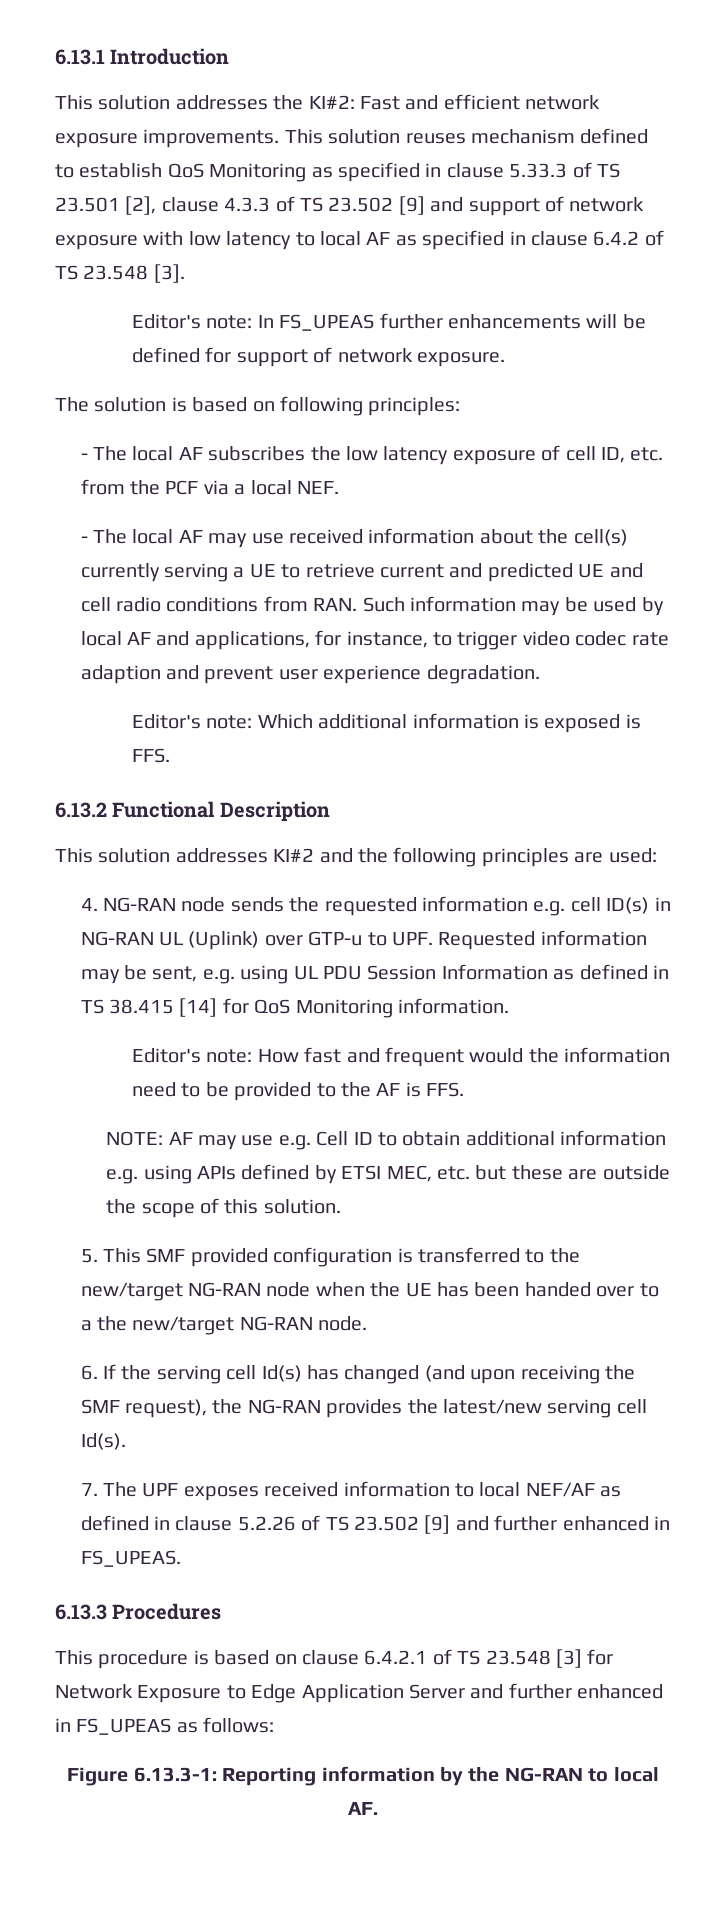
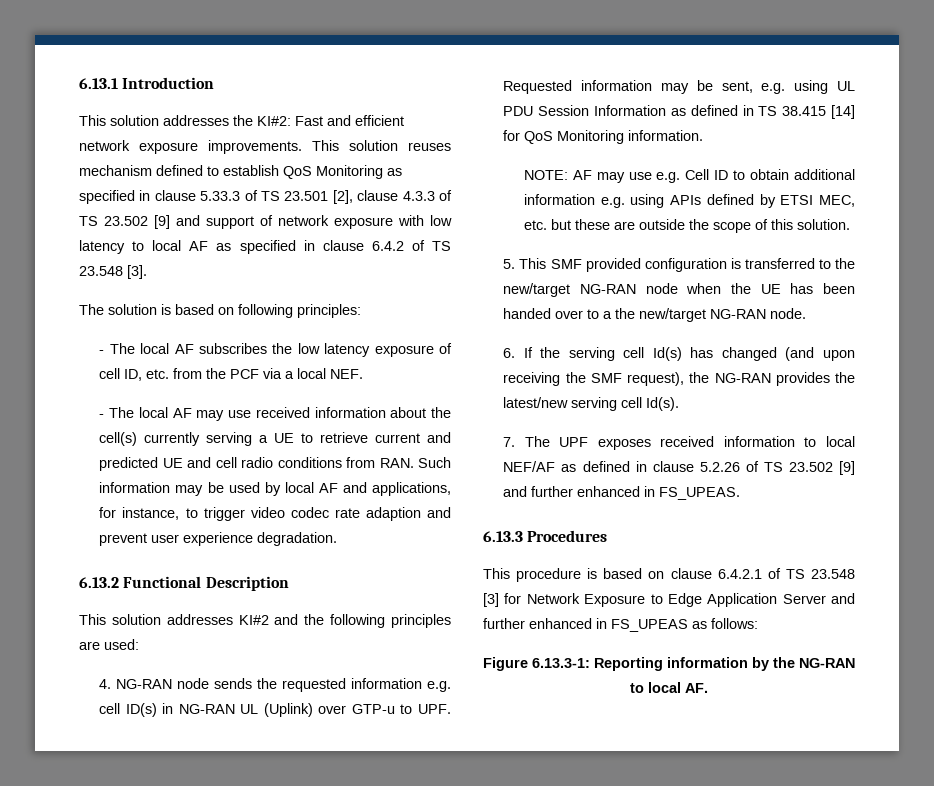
- Editor's note: In FS_UPEAS further enhancements will be defined for support of network exposure.
- Editor's note: Which additional information is exposed is FFS.
- Editor's note: How fast and frequent would the information need to be provided to the AF is FFS.

